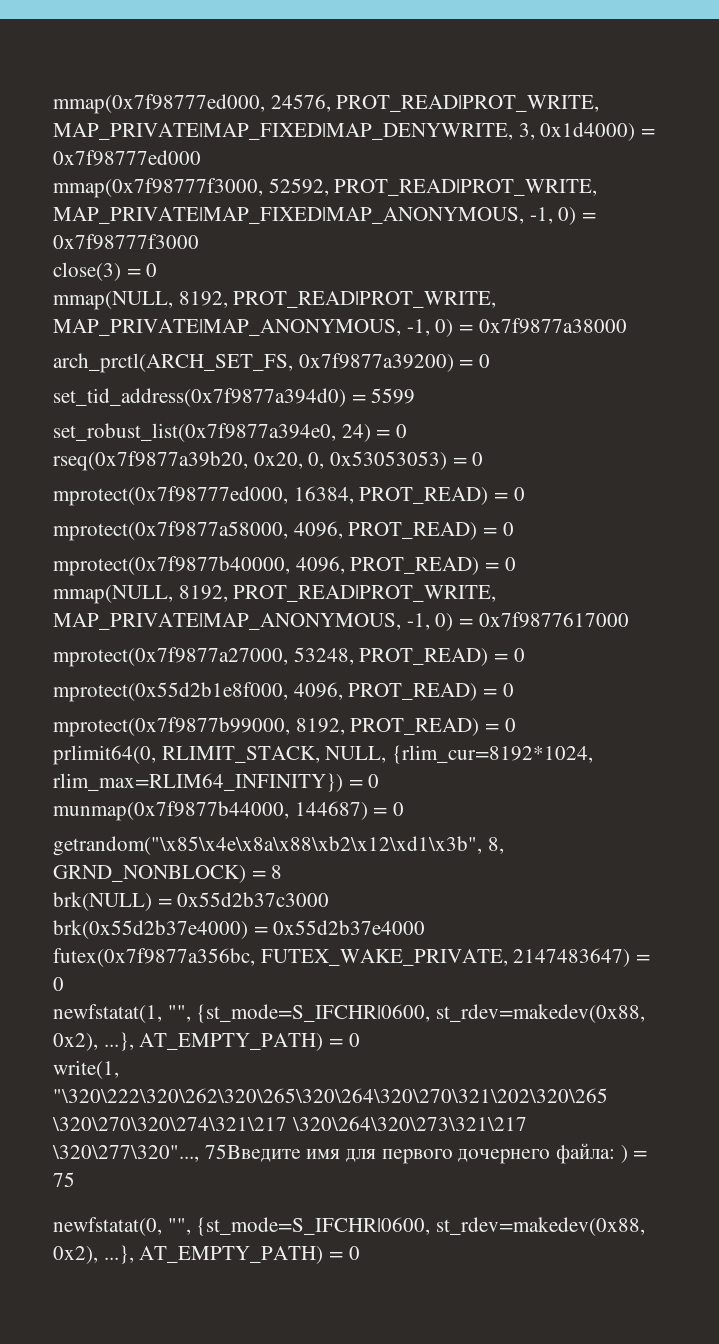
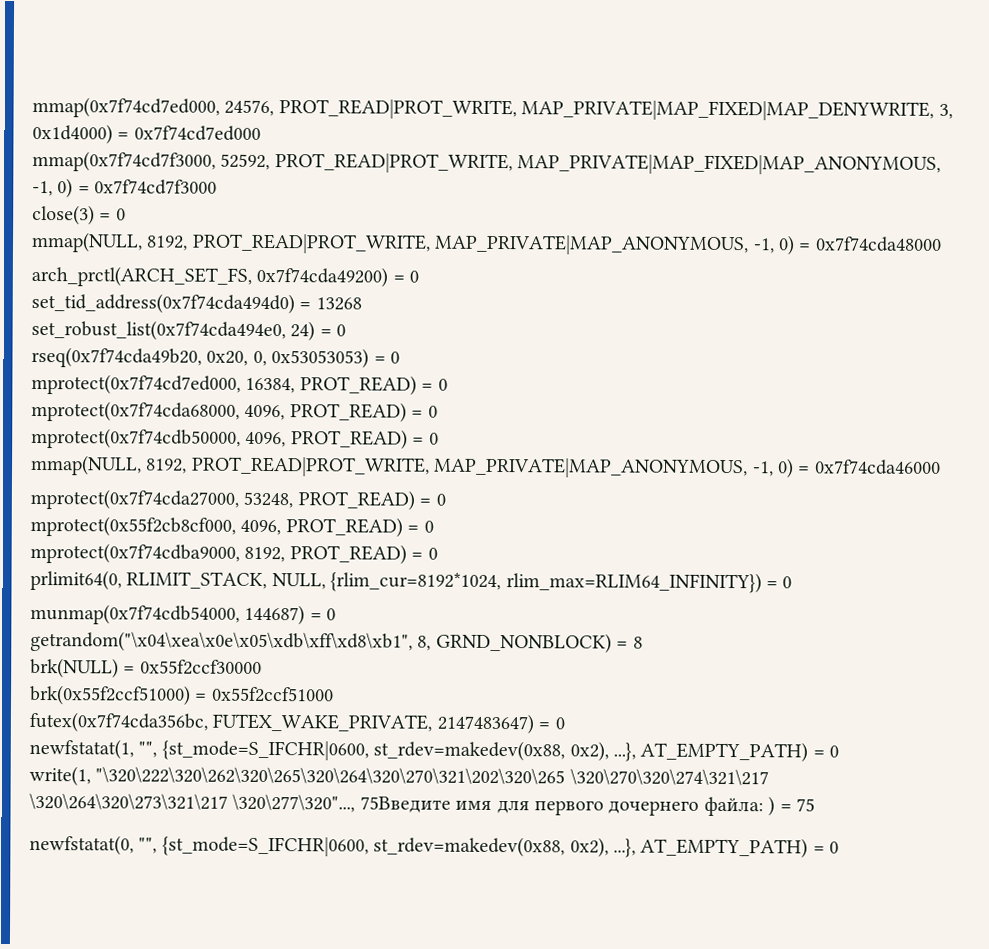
- mmap(0x7f98777ed000, 24576, PROT_READ|PROT_WRITE, MAP_PRIVATE|MAP_FIXED|MAP_DENYWRITE, 3, 0x1d4000) = 0x7f98777ed000
- mmap(0x7f98777f3000, 52592, PROT_READ|PROT_WRITE, MAP_PRIVATE|MAP_FIXED|MAP_ANONYMOUS, -1, 0) = 0x7f98777f3000
+ mmap(0x7f74cd7ed000, 24576, PROT_READ|PROT_WRITE, MAP_PRIVATE|MAP_FIXED|MAP_DENYWRITE, 3, 0x1d4000) = 0x7f74cd7ed000
+ mmap(0x7f74cd7f3000, 52592, PROT_READ|PROT_WRITE, MAP_PRIVATE|MAP_FIXED|MAP_ANONYMOUS, -1, 0) = 0x7f74cd7f3000
- mmap(NULL, 8192, PROT_READ|PROT_WRITE, MAP_PRIVATE|MAP_ANONYMOUS, -1, 0) = 0x7f9877a38000
+ mmap(NULL, 8192, PROT_READ|PROT_WRITE, MAP_PRIVATE|MAP_ANONYMOUS, -1, 0) = 0x7f74cda48000
- arch_prctl(ARCH_SET_FS, 0x7f9877a39200) = 0
- set_tid_address(0x7f9877a394d0) = 5599
- set_robust_list(0x7f9877a394e0, 24) = 0
+ arch_prctl(ARCH_SET_FS, 0x7f74cda49200) = 0
+ set_tid_address(0x7f74cda494d0) = 13268
+ set_robust_list(0x7f74cda494e0, 24) = 0
- rseq(0x7f9877a39b20, 0x20, 0, 0x53053053) = 0
+ rseq(0x7f74cda49b20, 0x20, 0, 0x53053053) = 0
- mprotect(0x7f98777ed000, 16384, PROT_READ) = 0
+ mprotect(0x7f74cd7ed000, 16384, PROT_READ) = 0
- mprotect(0x7f9877a58000, 4096, PROT_READ) = 0
- mprotect(0x7f9877b40000, 4096, PROT_READ) = 0
+ mprotect(0x7f74cda68000, 4096, PROT_READ) = 0
+ mprotect(0x7f74cdb50000, 4096, PROT_READ) = 0
- mmap(NULL, 8192, PROT_READ|PROT_WRITE, MAP_PRIVATE|MAP_ANONYMOUS, -1, 0) = 0x7f9877617000
- mprotect(0x7f9877a27000, 53248, PROT_READ) = 0
+ mmap(NULL, 8192, PROT_READ|PROT_WRITE, MAP_PRIVATE|MAP_ANONYMOUS, -1, 0) = 0x7f74cda46000
+ mprotect(0x7f74cda27000, 53248, PROT_READ) = 0
- mprotect(0x55d2b1e8f000, 4096, PROT_READ) = 0
- mprotect(0x7f9877b99000, 8192, PROT_READ) = 0
+ mprotect(0x55f2cb8cf000, 4096, PROT_READ) = 0
+ mprotect(0x7f74cdba9000, 8192, PROT_READ) = 0
- munmap(0x7f9877b44000, 144687) = 0
+ munmap(0x7f74cdb54000, 144687) = 0
- getrandom("\x85\x4e\x8a\x88\xb2\x12\xd1\x3b", 8, GRND_NONBLOCK) = 8
+ getrandom("\x04\xea\x0e\x05\xdb\xff\xd8\xb1", 8, GRND_NONBLOCK) = 8
- brk(NULL) = 0x55d2b37c3000
- brk(0x55d2b37e4000) = 0x55d2b37e4000
- futex(0x7f9877a356bc, FUTEX_WAKE_PRIVATE, 2147483647) = 0
+ brk(NULL) = 0x55f2ccf30000
+ brk(0x55f2ccf51000) = 0x55f2ccf51000
+ futex(0x7f74cda356bc, FUTEX_WAKE_PRIVATE, 2147483647) = 0

